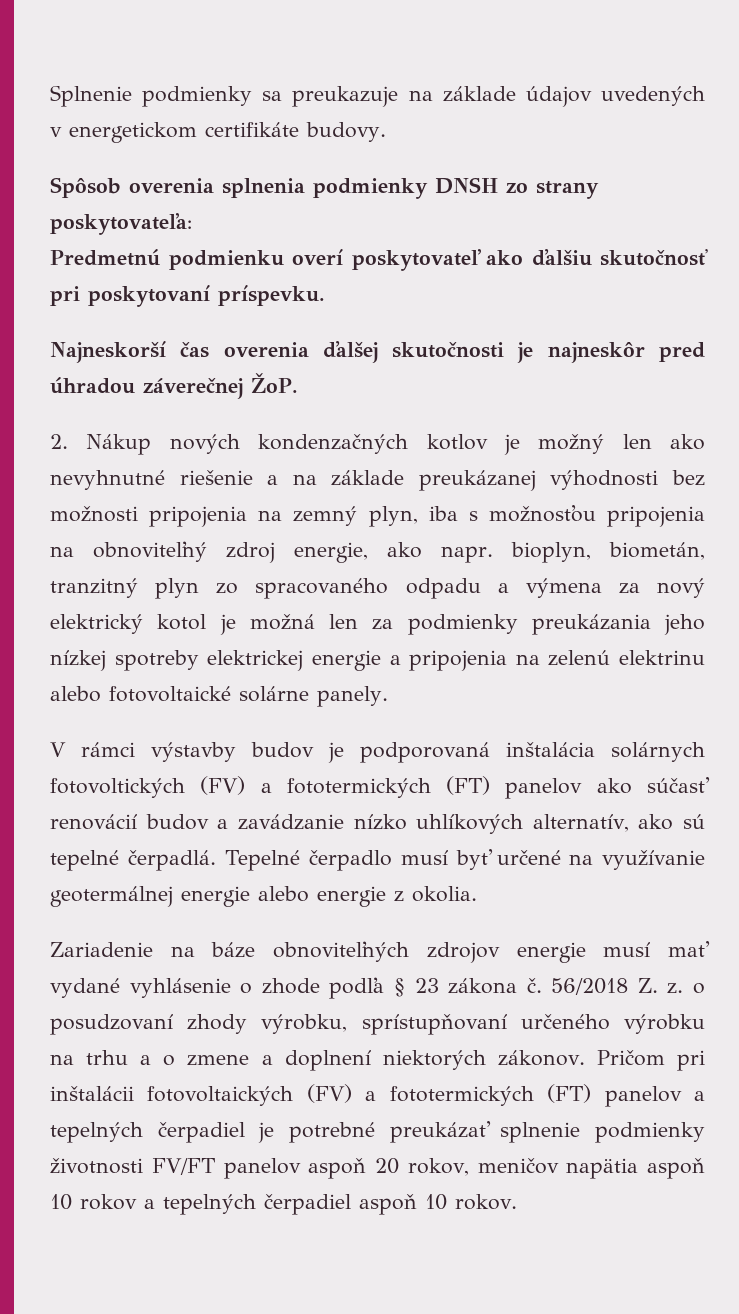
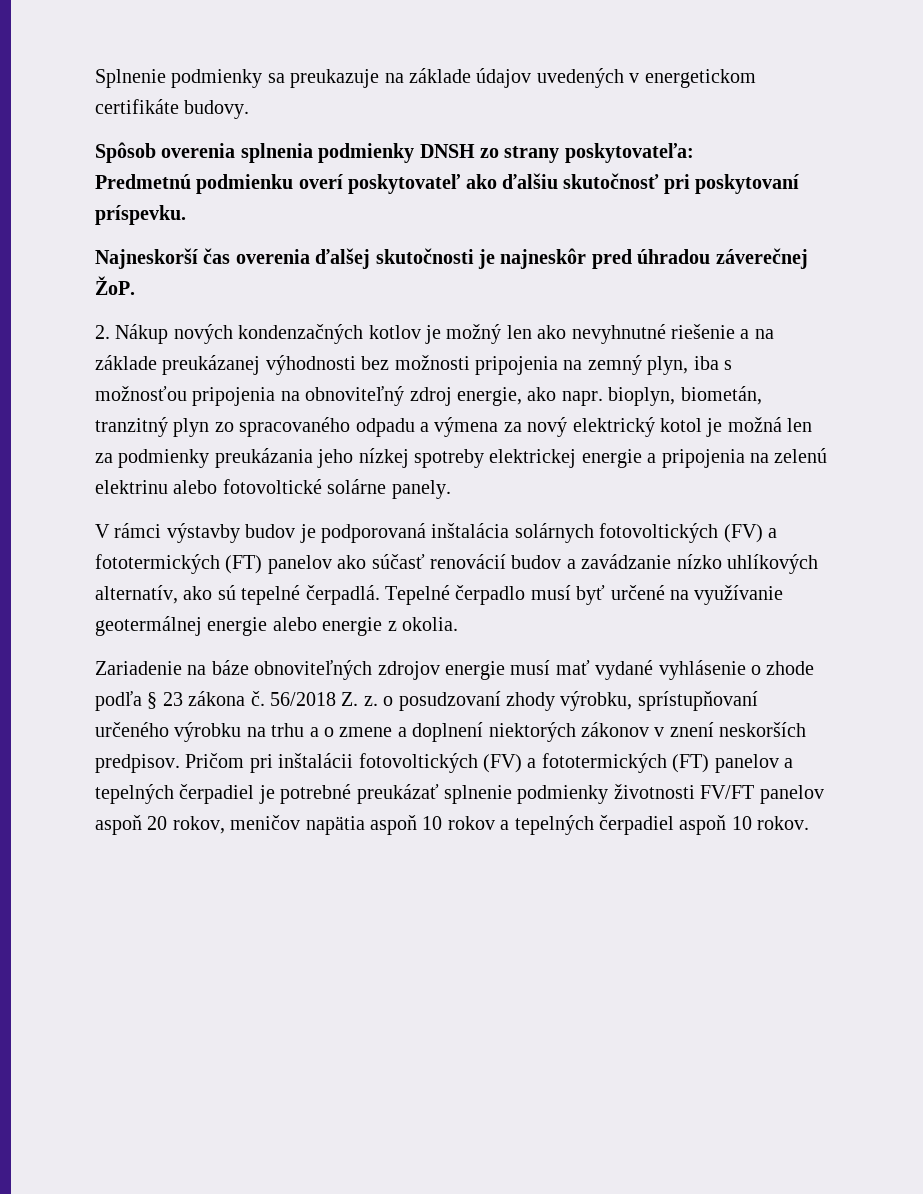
- 2. Nákup nových kondenzačných kotlov je možný len ako nevyhnutné riešenie a na základe preukázanej výhodnosti bez možnosti pripojenia na zemný plyn, iba s možnosťou pripojenia na obnoviteľný zdroj energie, ako napr. bioplyn, biometán, tranzitný plyn zo spracovaného odpadu a výmena za nový elektrický kotol je možná len za podmienky preukázania jeho nízkej spotreby elektrickej energie a pripojenia na zelenú elektrinu alebo fotovoltaické solárne panely.
+ 2. Nákup nových kondenzačných kotlov je možný len ako nevyhnutné riešenie a na základe preukázanej výhodnosti bez možnosti pripojenia na zemný plyn, iba s možnosťou pripojenia na obnoviteľný zdroj energie, ako napr. bioplyn, biometán, tranzitný plyn zo spracovaného odpadu a výmena za nový elektrický kotol je možná len za podmienky preukázania jeho nízkej spotreby elektrickej energie a pripojenia na zelenú elektrinu alebo fotovoltické solárne panely.
- 56/2018 Z. z. o posudzovaní zhody výrobku, sprístupňovaní určeného výrobku na trhu a o zmene a doplnení niektorých zákonov.
+ 56/2018 Z. z. o posudzovaní zhody výrobku, sprístupňovaní určeného výrobku na trhu a o zmene a doplnení niektorých zákonov v znení neskorších predpisov.
- Pričom pri inštalácii fotovoltaických (FV) a fototermických (FT) panelov a tepelných čerpadiel je potrebné preukázať splnenie podmienky životnosti FV/FT panelov aspoň 20 rokov, meničov napätia aspoň 10 rokov a tepelných čerpadiel aspoň 10 rokov.
+ Pričom pri inštalácii fotovoltických (FV) a fototermických (FT) panelov a tepelných čerpadiel je potrebné preukázať splnenie podmienky životnosti FV/FT panelov aspoň 20 rokov, meničov napätia aspoň 10 rokov a tepelných čerpadiel aspoň 10 rokov.

